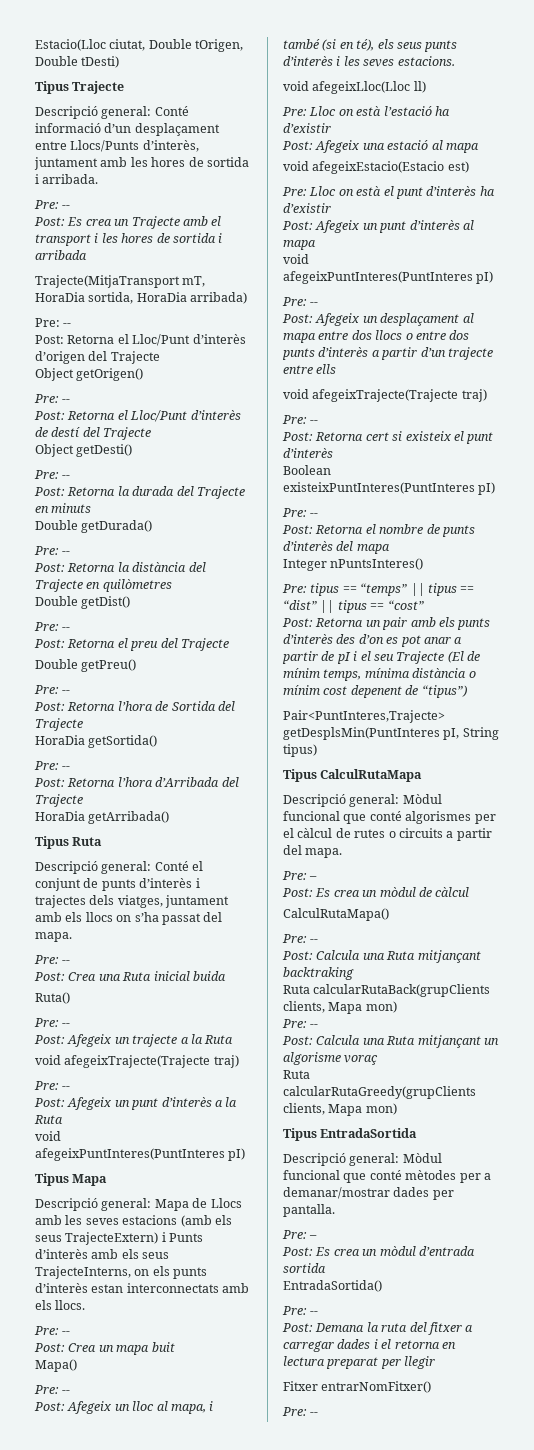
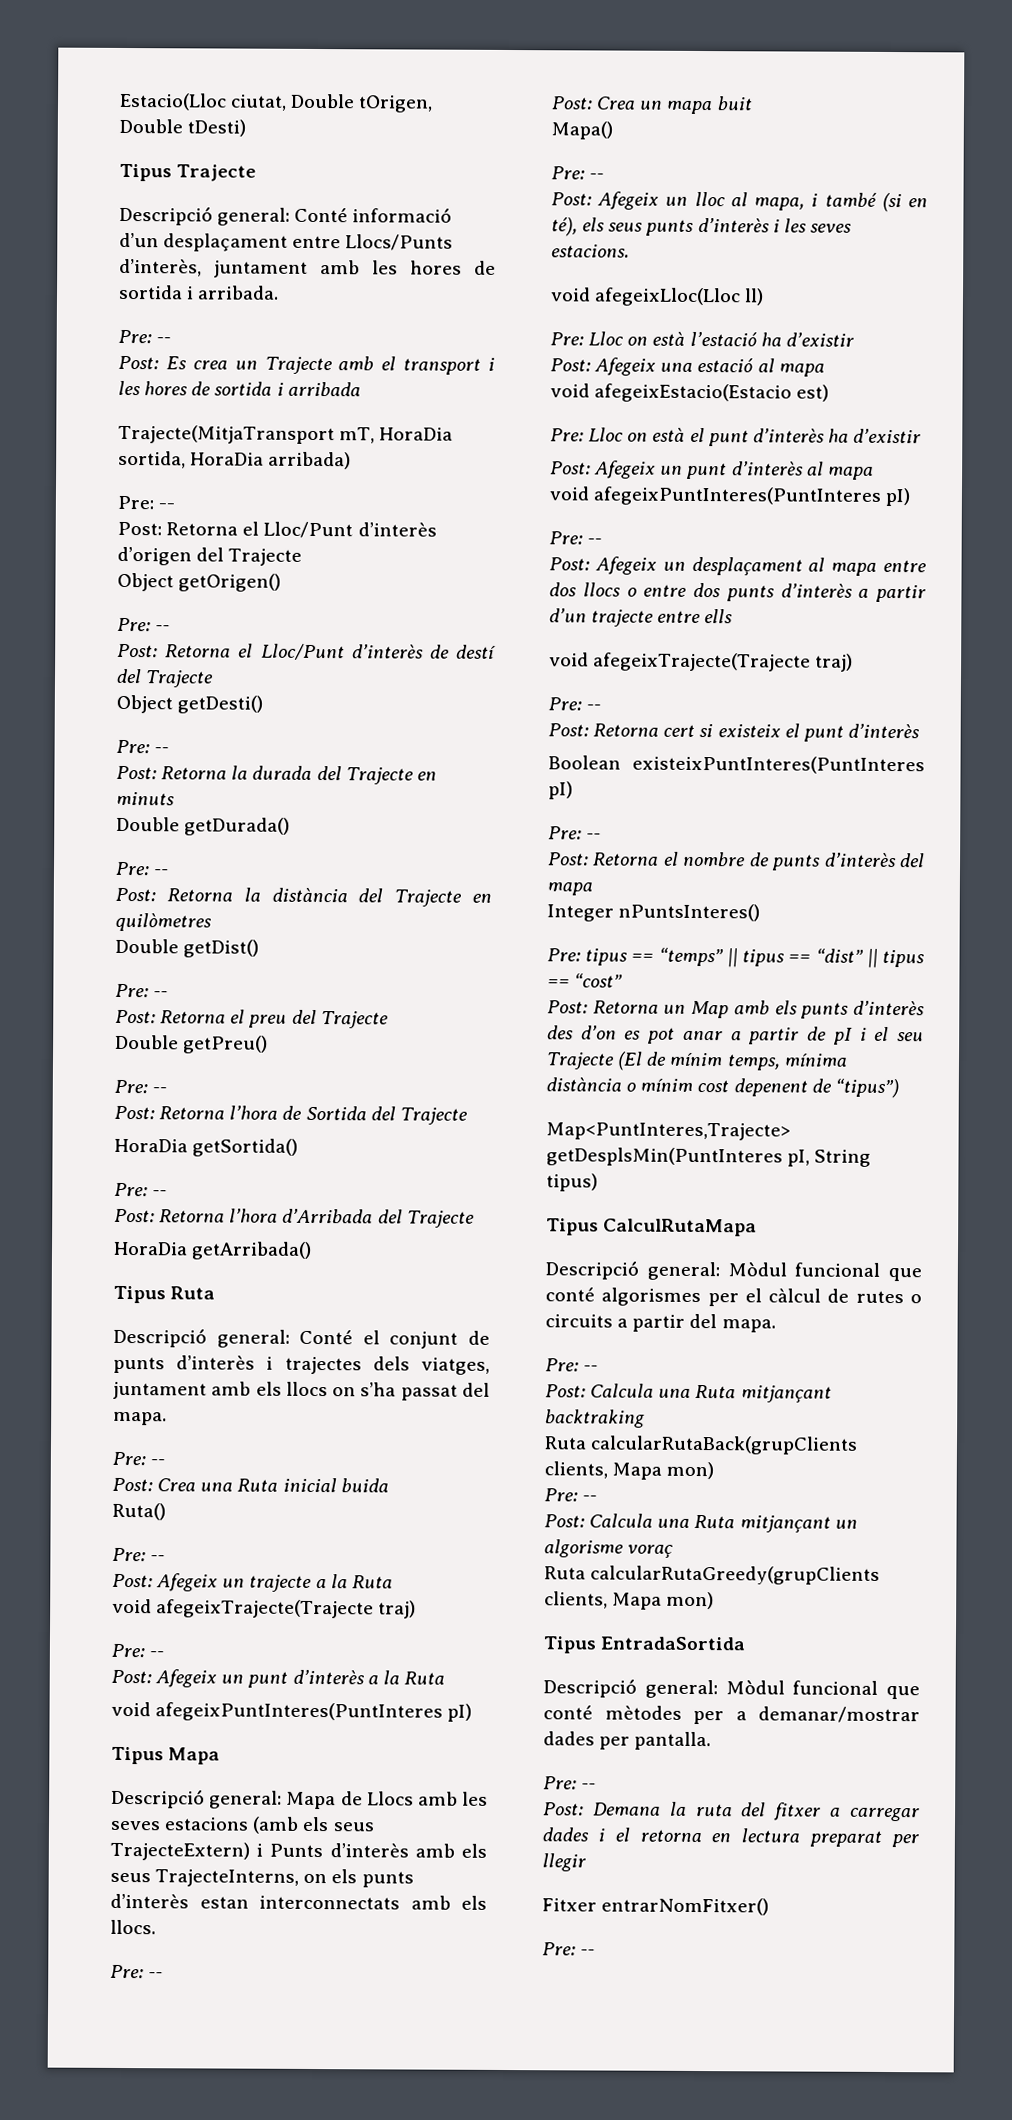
- Post: Retorna un pair amb els punts d’interès des d’on es pot anar a partir de pI i el seu Trajecte (El de mínim temps, mínima distància o mínim cost depenent de “tipus”)
+ Post: Retorna un Map amb els punts d’interès des d’on es pot anar a partir de pI i el seu Trajecte (El de mínim temps, mínima distància o mínim cost depenent de “tipus”)
- Pair<PuntInteres,Trajecte> getDesplsMin(PuntInteres pI, String tipus)
+ Map<PuntInteres,Trajecte> getDesplsMin(PuntInteres pI, String tipus)
  Descripció general: Mòdul funcional que conté algorismes per el càlcul de rutes o circuits a partir del mapa.
- Pre: –
- Post: Es crea un mòdul de càlcul
- CalculRutaMapa()
  Descripció general: Mòdul funcional que conté mètodes per a demanar/mostrar dades per pantalla.
- Pre: –
- Post: Es crea un mòdul d’entrada sortida
- EntradaSortida()

